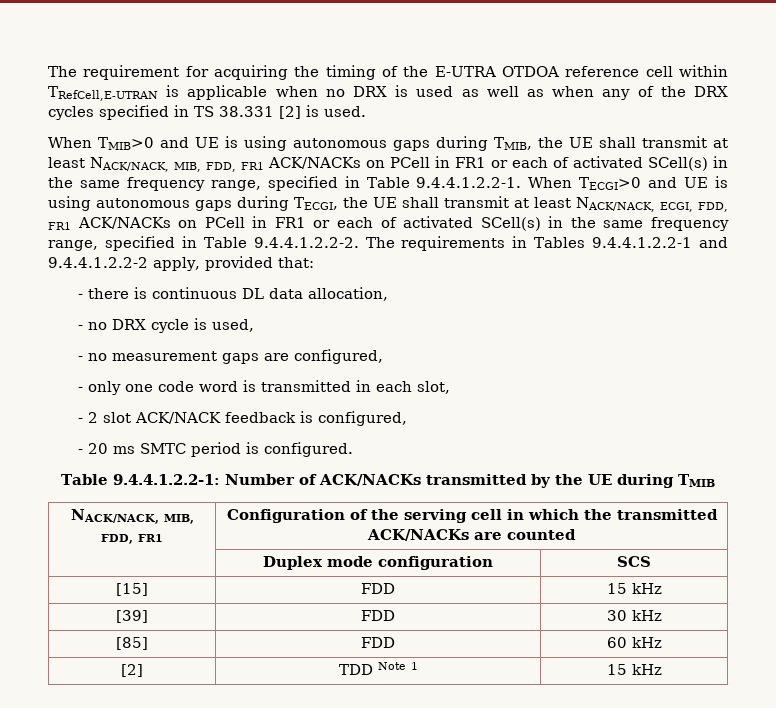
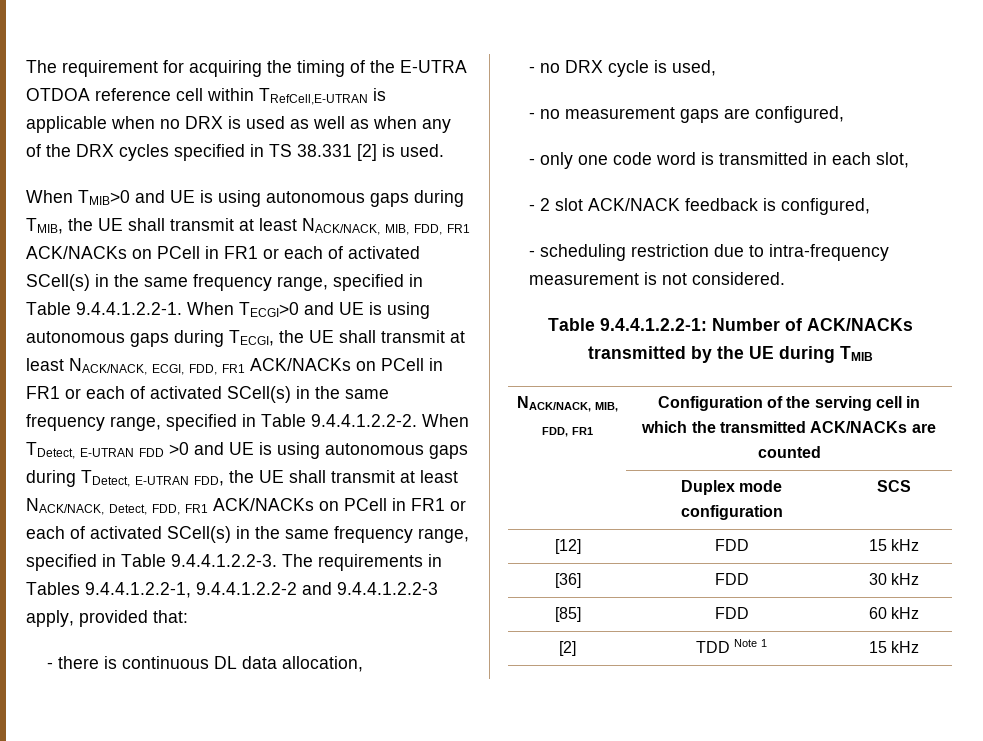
- When TMIB>0 and UE is using autonomous gaps during TMIB, the UE shall transmit at least NACK/NACK, MIB, FDD, FR1 ACK/NACKs on PCell in FR1 or each of activated SCell(s) in the same frequency range, specified in Table 9.4.4.1.2.2-1. When TECGI>0 and UE is using autonomous gaps during TECGI, the UE shall transmit at least NACK/NACK, ECGI, FDD, FR1 ACK/NACKs on PCell in FR1 or each of activated SCell(s) in the same frequency range, specified in Table 9.4.4.1.2.2-2. The requirements in Tables 9.4.4.1.2.2-1 and 9.4.4.1.2.2-2 apply, provided that:
+ When TMIB>0 and UE is using autonomous gaps during TMIB, the UE shall transmit at least NACK/NACK, MIB, FDD, FR1 ACK/NACKs on PCell in FR1 or each of activated SCell(s) in the same frequency range, specified in Table 9.4.4.1.2.2-1. When TECGI>0 and UE is using autonomous gaps during TECGI, the UE shall transmit at least NACK/NACK, ECGI, FDD, FR1 ACK/NACKs on PCell in FR1 or each of activated SCell(s) in the same frequency range, specified in Table 9.4.4.1.2.2-2. When TDetect, E-UTRAN FDD >0 and UE is using autonomous gaps during TDetect, E-UTRAN FDD, the UE shall transmit at least NACK/NACK, Detect, FDD, FR1 ACK/NACKs on PCell in FR1 or each of activated SCell(s) in the same frequency range, specified in Table 9.4.4.1.2.2-3. The requirements in Tables 9.4.4.1.2.2-1, 9.4.4.1.2.2-2 and 9.4.4.1.2.2-3 apply, provided that:
- - 20 ms SMTC period is configured.
+ - scheduling restriction due to intra-frequency measurement is not considered.
- [15] | FDD | 15 kHz
+ [12] | FDD | 15 kHz
- [39] | FDD | 30 kHz
+ [36] | FDD | 30 kHz

